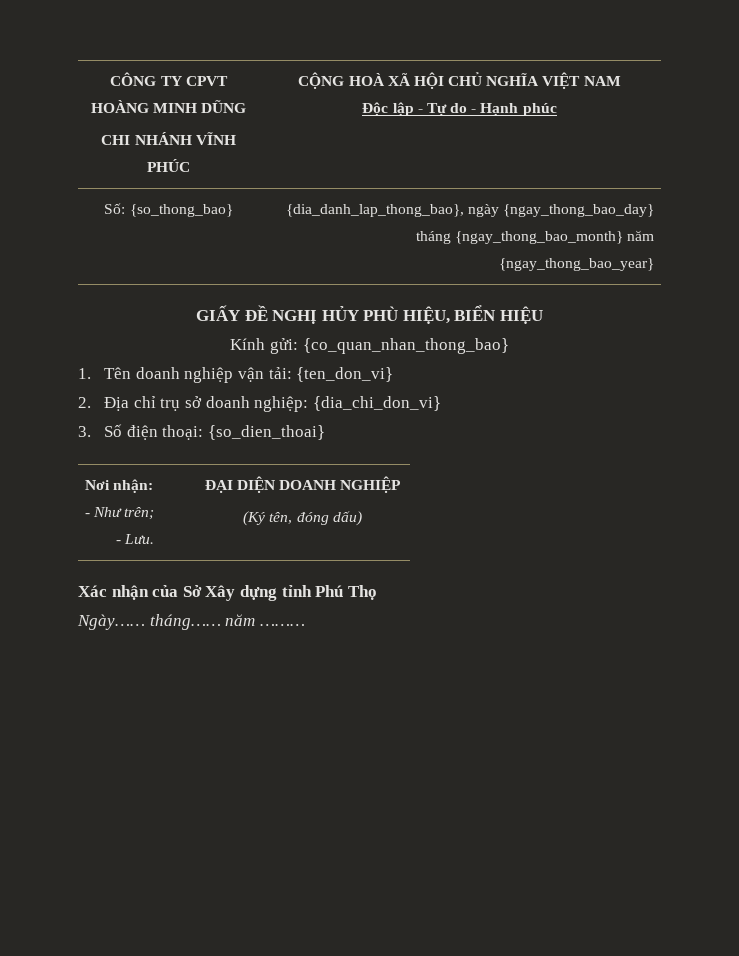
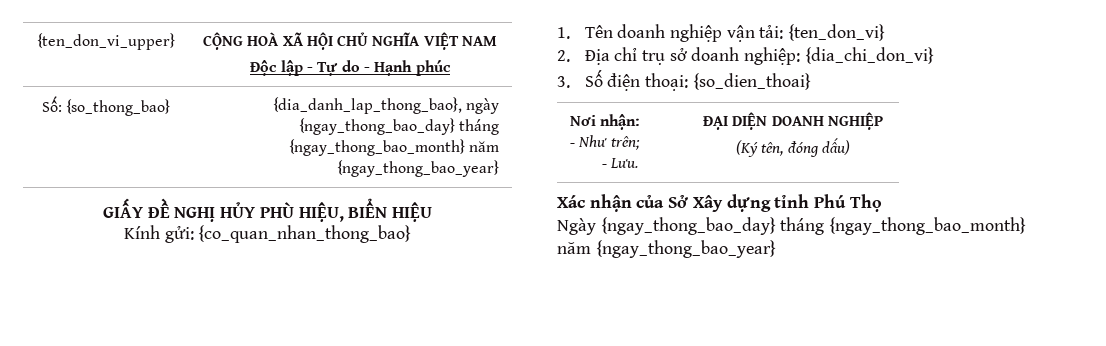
- CÔNG TY CPVT HOÀNG MINH DŨNG
- CHI NHÁNH VĨNH PHÚC | CỘNG HOÀ XÃ HỘI CHỦ NGHĨA VIỆT NAM
+ {ten_don_vi_upper} | CỘNG HOÀ XÃ HỘI CHỦ NGHĨA VIỆT NAM
- Ngày…… tháng…… năm ………
+ Ngày {ngay_thong_bao_day} tháng {ngay_thong_bao_month} năm {ngay_thong_bao_year}

